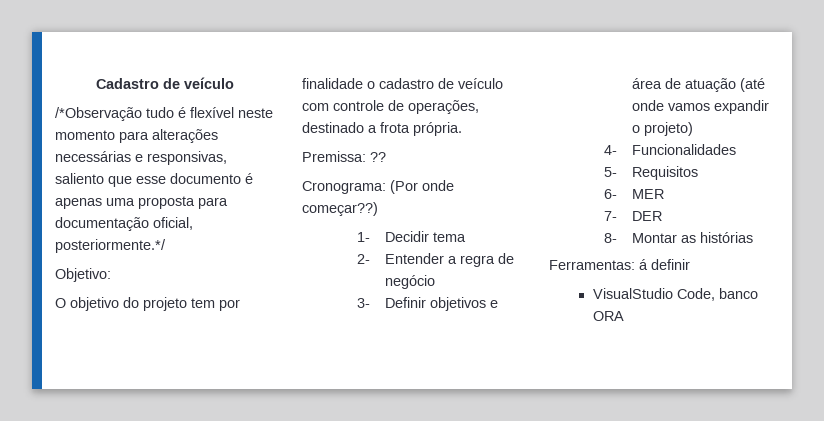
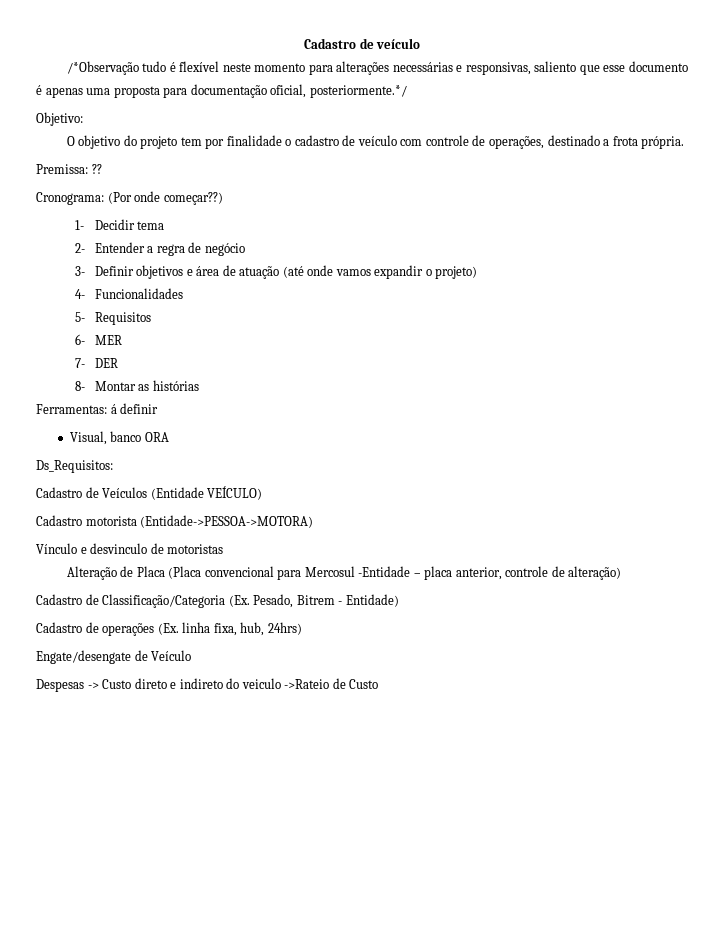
- VisualStudio Code, banco ORA
+ Visual, banco ORA
+ Ds_Requisitos:
+ Cadastro de Veículos (Entidade VEÍCULO)
+ Cadastro motorista (Entidade->PESSOA->MOTORA)
+ Vínculo e desvinculo de motoristas
+ Alteração de Placa (Placa convencional para Mercosul -Entidade – placa anterior, controle de alteração)
+ Cadastro de Classificação/Categoria (Ex. Pesado, Bitrem - Entidade)
+ Cadastro de operações (Ex. linha fixa, hub, 24hrs)
+ Engate/desengate de Veículo
+ Despesas -> Custo direto e indireto do veiculo ->Rateio de Custo

